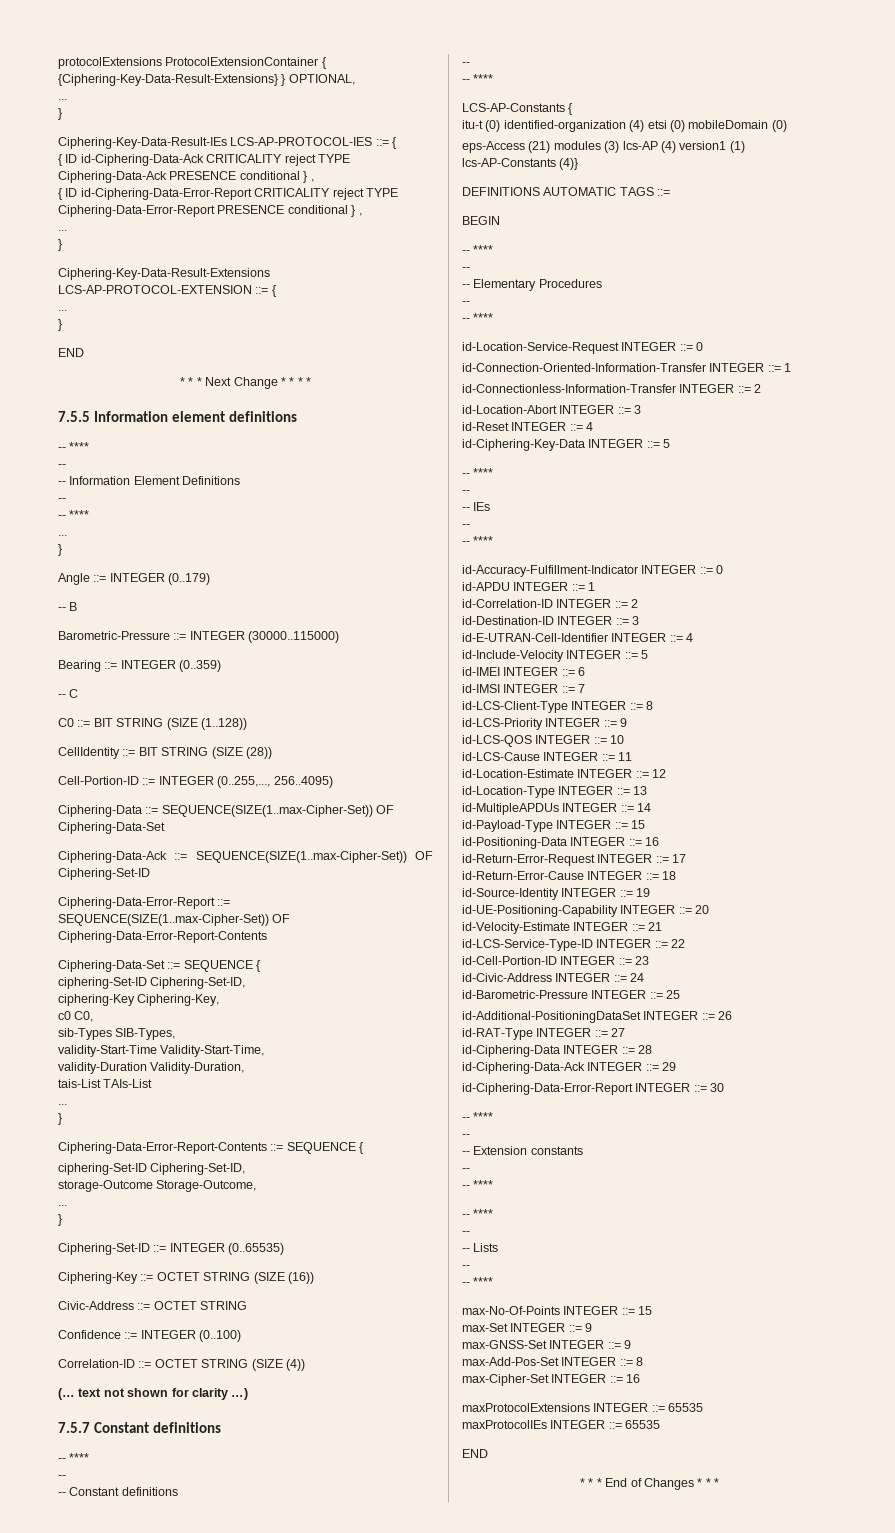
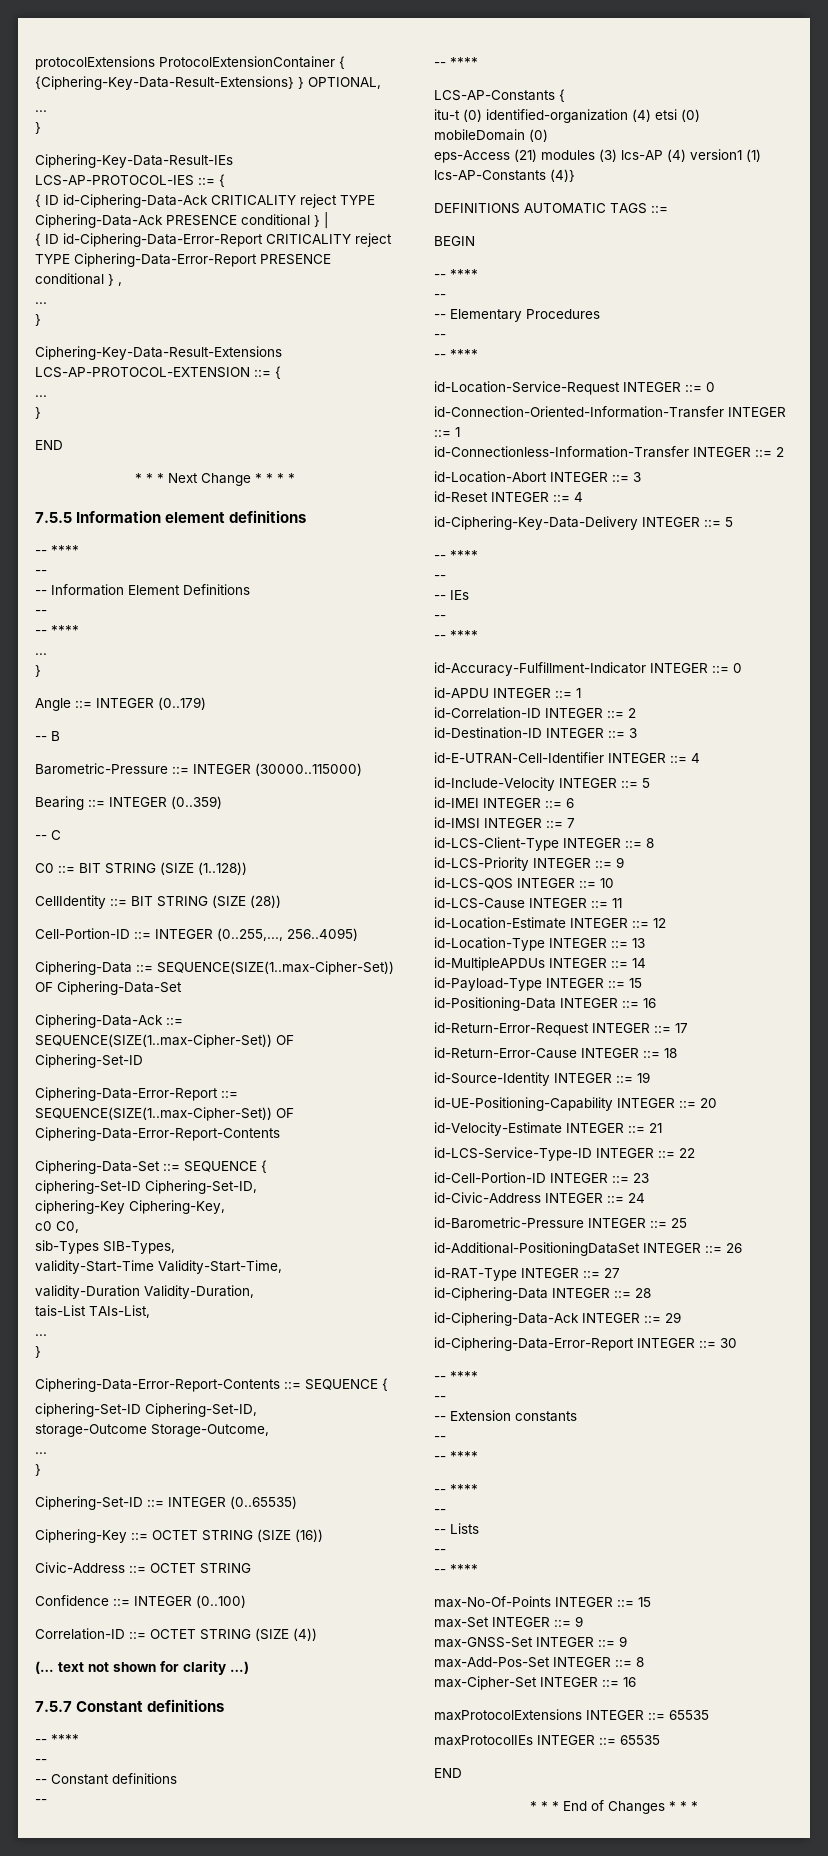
- { ID id-Ciphering-Data-Ack CRITICALITY reject TYPE Ciphering-Data-Ack PRESENCE conditional } ,
+ { ID id-Ciphering-Data-Ack CRITICALITY reject TYPE Ciphering-Data-Ack PRESENCE conditional } |
- tais-List TAIs-List
+ tais-List TAIs-List,
- id-Ciphering-Key-Data INTEGER ::= 5
+ id-Ciphering-Key-Data-Delivery INTEGER ::= 5

